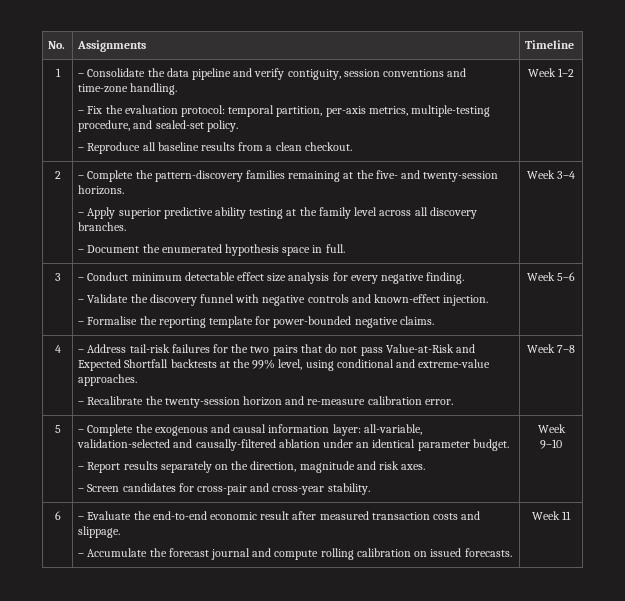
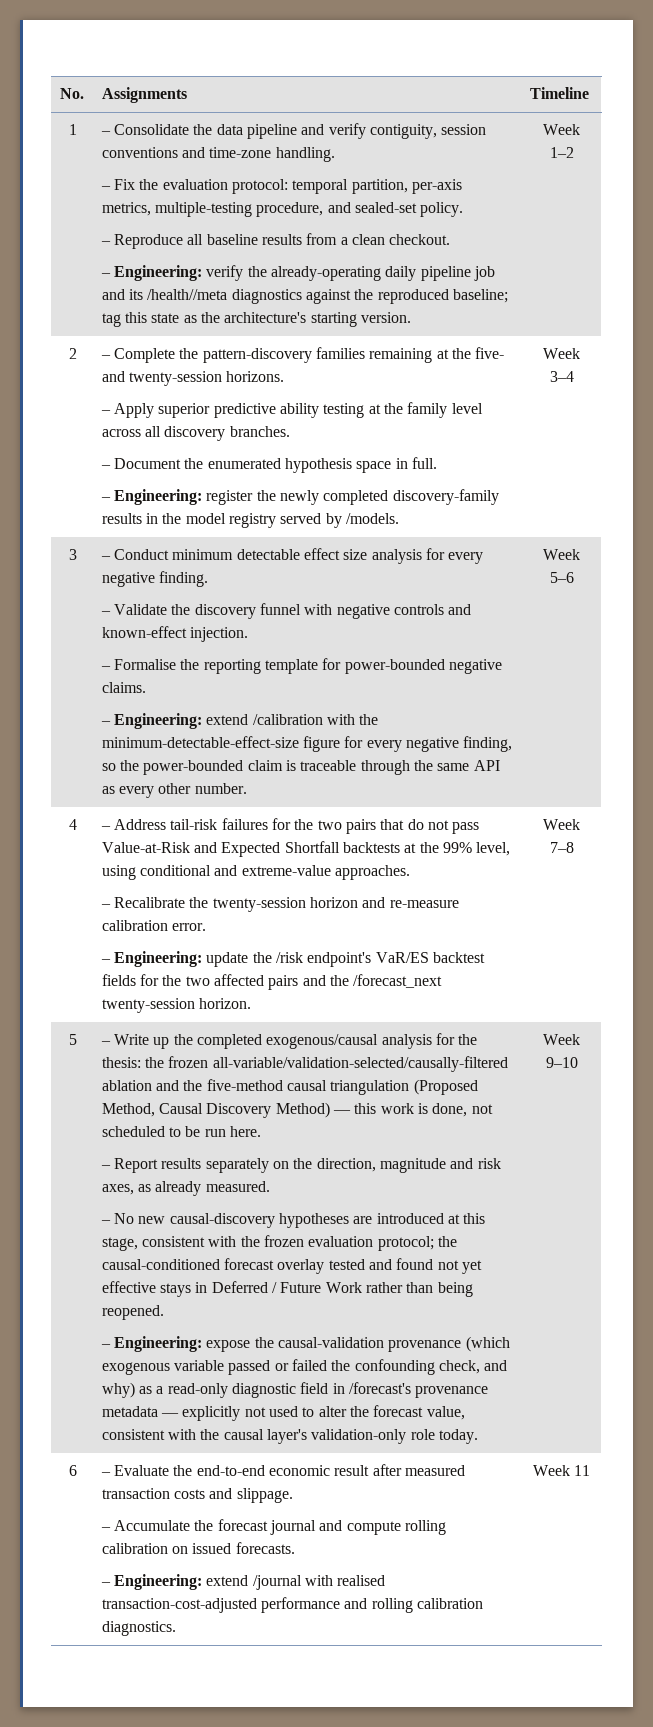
+ – Engineering: verify the already-operating daily pipeline job and its /health//meta diagnostics against the reproduced baseline; tag this state as the architecture's starting version.
+ – Engineering: register the newly completed discovery-family results in the model registry served by /models.
+ – Engineering: extend /calibration with the minimum-detectable-effect-size figure for every negative finding, so the power-bounded claim is traceable through the same API as every other number.
- Week 7–8
- 5 | – Complete the exogenous and causal information layer: all-variable, validation-selected and causally-filtered ablation under an identical parameter budget.
- – Report results separately on the direction, magnitude and risk axes.
- – Screen candidates for cross-pair and cross-year stability. | Week 9–10
+ – Engineering: update the /risk endpoint's VaR/ES backtest fields for the two affected pairs and the /forecast_next twenty-session horizon. | Week 7–8
+ 5 | – Write up the completed exogenous/causal analysis for the thesis: the frozen all-variable/validation-selected/causally-filtered ablation and the five-method causal triangulation (Proposed Method, Causal Discovery Method) — this work is done, not scheduled to be run here.
+ – Report results separately on the direction, magnitude and risk axes, as already measured.
+ – No new causal-discovery hypotheses are introduced at this stage, consistent with the frozen evaluation protocol; the causal-conditioned forecast overlay tested and found not yet effective stays in Deferred / Future Work rather than being reopened.
+ – Engineering: expose the causal-validation provenance (which exogenous variable passed or failed the confounding check, and why) as a read-only diagnostic field in /forecast's provenance metadata — explicitly not used to alter the forecast value, consistent with the causal layer's validation-only role today. | Week 9–10
  6 | – Evaluate the end-to-end economic result after measured transaction costs and slippage.
- – Accumulate the forecast journal and compute rolling calibration on issued forecasts. | Week 11
+ – Accumulate the forecast journal and compute rolling calibration on issued forecasts.
+ – Engineering: extend /journal with realised transaction-cost-adjusted performance and rolling calibration diagnostics. | Week 11

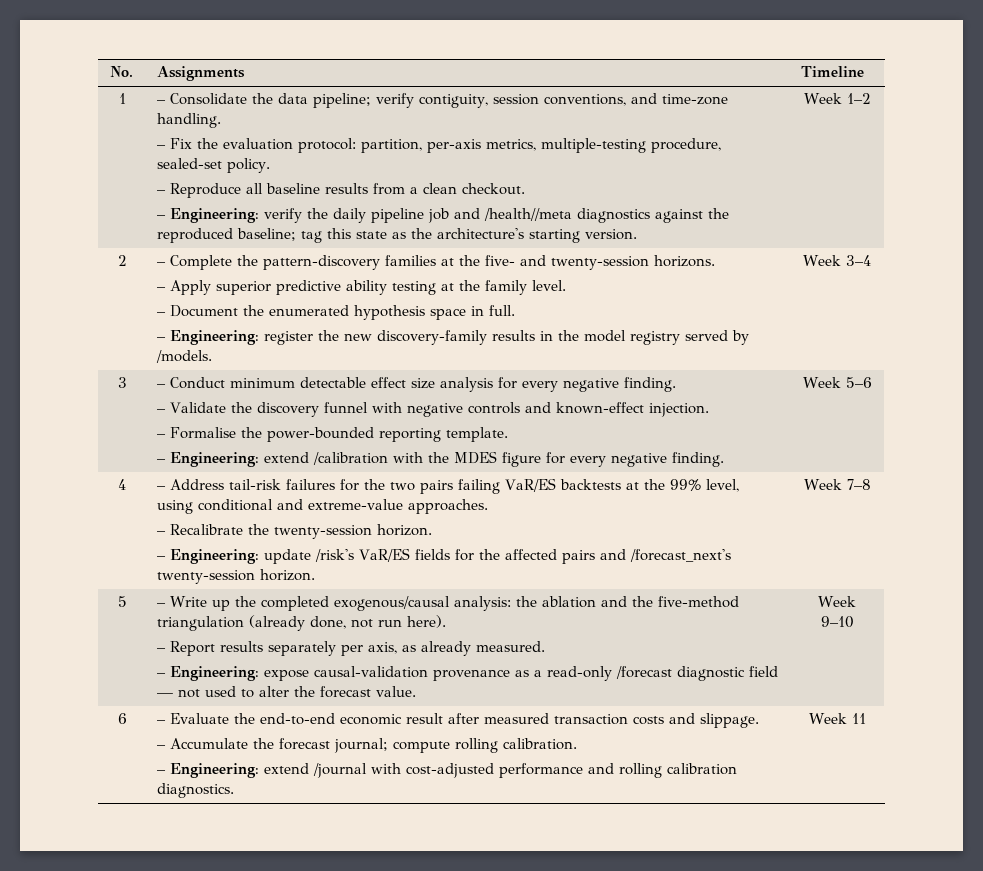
- – Consolidate the data pipeline and verify contiguity, session conventions and time-zone handling.
+ – Consolidate the data pipeline; verify contiguity, session conventions, and time-zone handling.
- – Fix the evaluation protocol: temporal partition, per-axis metrics, multiple-testing procedure, and sealed-set policy.
+ – Fix the evaluation protocol: partition, per-axis metrics, multiple-testing procedure, sealed-set policy.
- – Engineering: verify the already-operating daily pipeline job and its /health//meta diagnostics against the reproduced baseline; tag this state as the architecture's starting version.
+ – Engineering: verify the daily pipeline job and /health//meta diagnostics against the reproduced baseline; tag this state as the architecture's starting version.
- – Complete the pattern-discovery families remaining at the five- and twenty-session horizons.
+ – Complete the pattern-discovery families at the five- and twenty-session horizons.
- – Apply superior predictive ability testing at the family level across all discovery branches.
+ – Apply superior predictive ability testing at the family level.
- – Engineering: register the newly completed discovery-family results in the model registry served by /models.
+ – Engineering: register the new discovery-family results in the model registry served by /models.
- – Formalise the reporting template for power-bounded negative claims.
+ – Formalise the power-bounded reporting template.
- – Engineering: extend /calibration with the minimum-detectable-effect-size figure for every negative finding, so the power-bounded claim is traceable through the same API as every other number.
+ – Engineering: extend /calibration with the MDES figure for every negative finding.
- – Address tail-risk failures for the two pairs that do not pass Value-at-Risk and Expected Shortfall backtests at the 99% level, using conditional and extreme-value approaches.
+ – Address tail-risk failures for the two pairs failing VaR/ES backtests at the 99% level, using conditional and extreme-value approaches.
- – Recalibrate the twenty-session horizon and re-measure calibration error.
- – Engineering: update the /risk endpoint's VaR/ES backtest fields for the two affected pairs and the /forecast_next twenty-session horizon.
+ – Recalibrate the twenty-session horizon.
+ – Engineering: update /risk's VaR/ES fields for the affected pairs and /forecast_next's twenty-session horizon.
- – Write up the completed exogenous/causal analysis for the thesis: the frozen all-variable/validation-selected/causally-filtered ablation and the five-method causal triangulation (Proposed Method, Causal Discovery Method) — this work is done, not scheduled to be run here.
- – Report results separately on the direction, magnitude and risk axes, as already measured.
- – No new causal-discovery hypotheses are introduced at this stage, consistent with the frozen evaluation protocol; the causal-conditioned forecast overlay tested and found not yet effective stays in Deferred / Future Work rather than being reopened.
+ – Write up the completed exogenous/causal analysis: the ablation and the five-method triangulation (already done, not run here).
+ – Report results separately per axis, as already measured.
- – Engineering: expose the causal-validation provenance (which exogenous variable passed or failed the confounding check, and why) as a read-only diagnostic field in /forecast's provenance metadata — explicitly not used to alter the forecast value, consistent with the causal layer's validation-only role today.
+ – Engineering: expose causal-validation provenance as a read-only /forecast diagnostic field — not used to alter the forecast value.
  6 | – Evaluate the end-to-end economic result after measured transaction costs and slippage.
- – Accumulate the forecast journal and compute rolling calibration on issued forecasts.
- – Engineering: extend /journal with realised transaction-cost-adjusted performance and rolling calibration diagnostics. | Week 11
+ – Accumulate the forecast journal; compute rolling calibration.
+ – Engineering: extend /journal with cost-adjusted performance and rolling calibration diagnostics. | Week 11

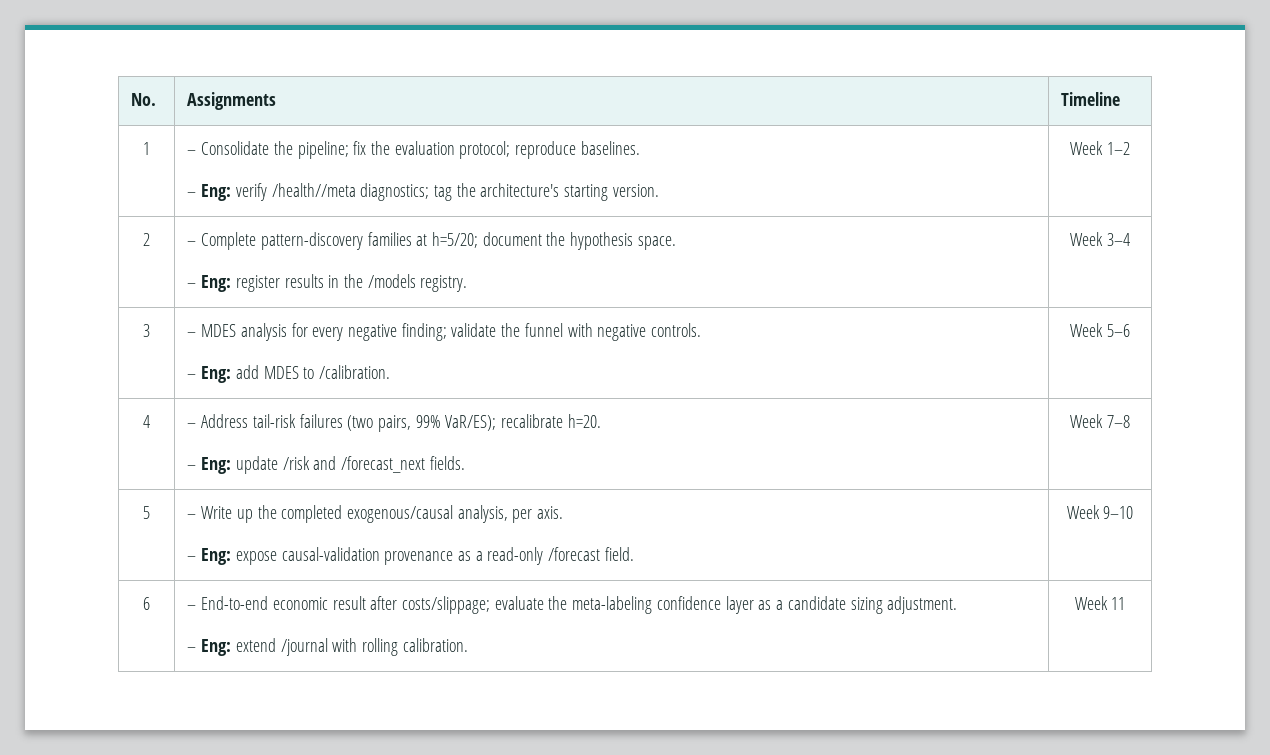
- – Consolidate the data pipeline; verify contiguity, session conventions, and time-zone handling.
- – Fix the evaluation protocol: partition, per-axis metrics, multiple-testing procedure, sealed-set policy.
- – Reproduce all baseline results from a clean checkout.
- – Engineering: verify the daily pipeline job and /health//meta diagnostics against the reproduced baseline; tag this state as the architecture's starting version.
+ – Consolidate the pipeline; fix the evaluation protocol; reproduce baselines.
+ – Eng: verify /health//meta diagnostics; tag the architecture's starting version.
- – Complete the pattern-discovery families at the five- and twenty-session horizons.
- – Apply superior predictive ability testing at the family level.
- – Document the enumerated hypothesis space in full.
- – Engineering: register the new discovery-family results in the model registry served by /models. | Week 3–4
- 3 | – Conduct minimum detectable effect size analysis for every negative finding.
- – Validate the discovery funnel with negative controls and known-effect injection.
- – Formalise the power-bounded reporting template.
- – Engineering: extend /calibration with the MDES figure for every negative finding. | Week 5–6
+ – Complete pattern-discovery families at h=5/20; document the hypothesis space.
+ – Eng: register results in the /models registry. | Week 3–4
+ 3 | – MDES analysis for every negative finding; validate the funnel with negative controls.
+ – Eng: add MDES to /calibration. | Week 5–6
- – Address tail-risk failures for the two pairs failing VaR/ES backtests at the 99% level, using conditional and extreme-value approaches.
- – Recalibrate the twenty-session horizon.
- – Engineering: update /risk's VaR/ES fields for the affected pairs and /forecast_next's twenty-session horizon.
+ – Address tail-risk failures (two pairs, 99% VaR/ES); recalibrate h=20.
+ – Eng: update /risk and /forecast_next fields.
- – Write up the completed exogenous/causal analysis: the ablation and the five-method triangulation (already done, not run here).
- – Report results separately per axis, as already measured.
- – Engineering: expose causal-validation provenance as a read-only /forecast diagnostic field — not used to alter the forecast value. | Week 9–10
- 6 | – Evaluate the end-to-end economic result after measured transaction costs and slippage.
- – Accumulate the forecast journal; compute rolling calibration.
- – Engineering: extend /journal with cost-adjusted performance and rolling calibration diagnostics. | Week 11
+ – Write up the completed exogenous/causal analysis, per axis.
+ – Eng: expose causal-validation provenance as a read-only /forecast field. | Week 9–10
+ 6 | – End-to-end economic result after costs/slippage; evaluate the meta-labeling confidence layer as a candidate sizing adjustment.
+ – Eng: extend /journal with rolling calibration. | Week 11

